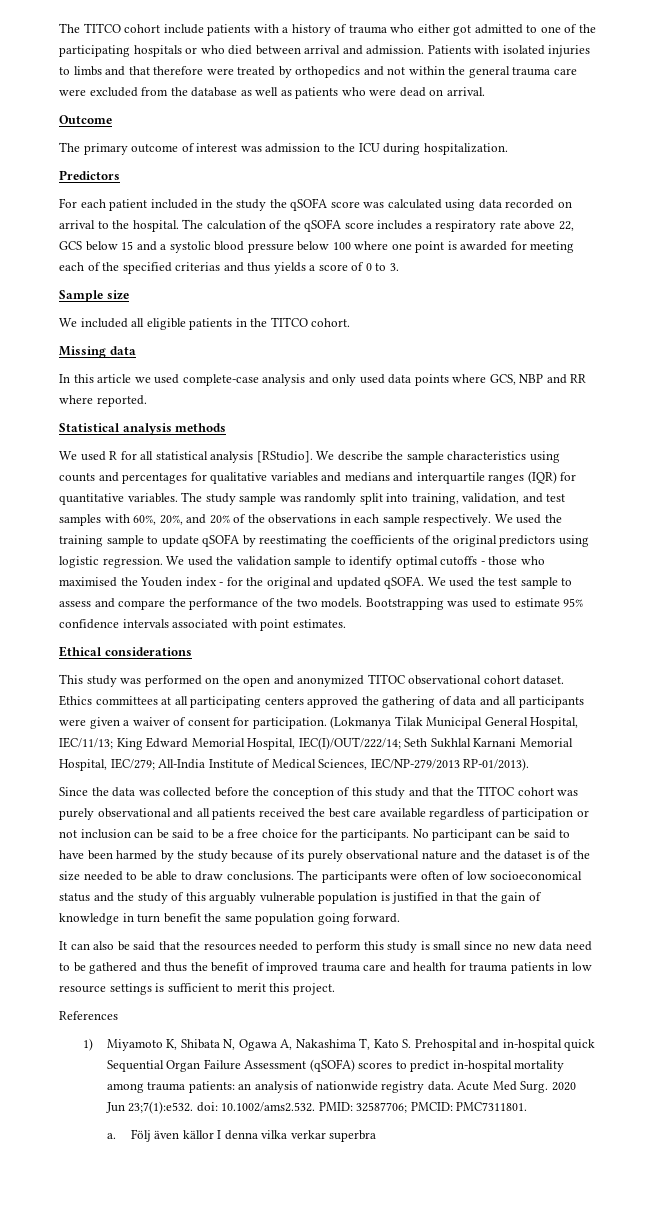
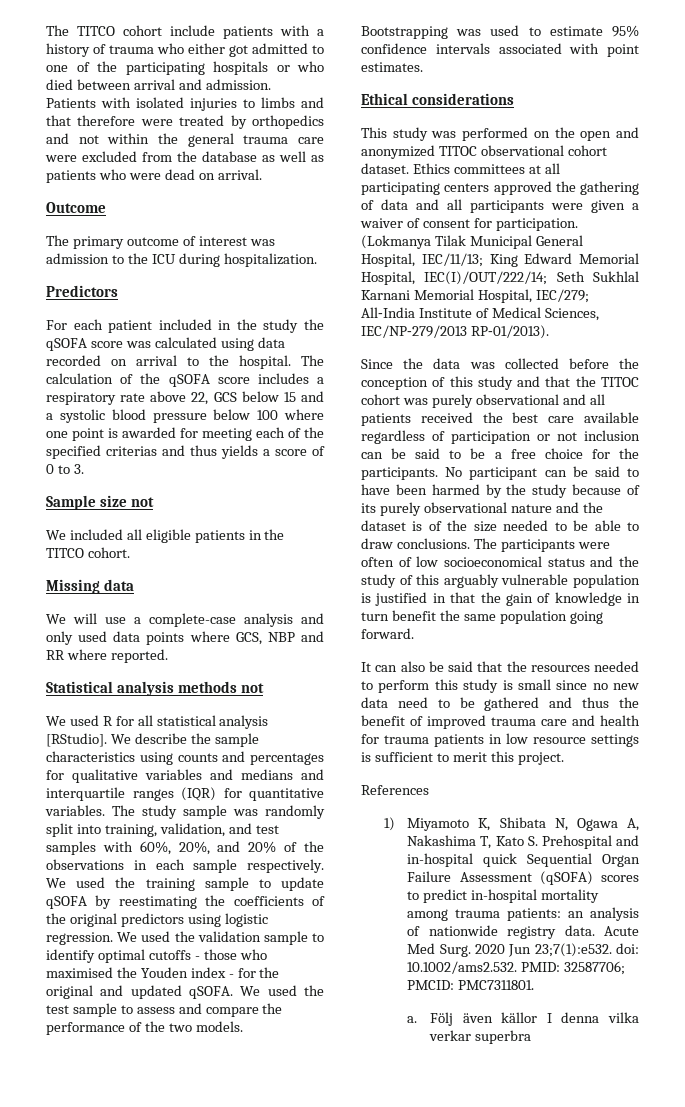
- Sample size
+ Sample size not
- In this article we used complete-case analysis and only used data points where GCS, NBP and RR where reported.
+ We will use a complete-case analysis and only used data points where GCS, NBP and RR where reported.
- Statistical analysis methods
+ Statistical analysis methods not

